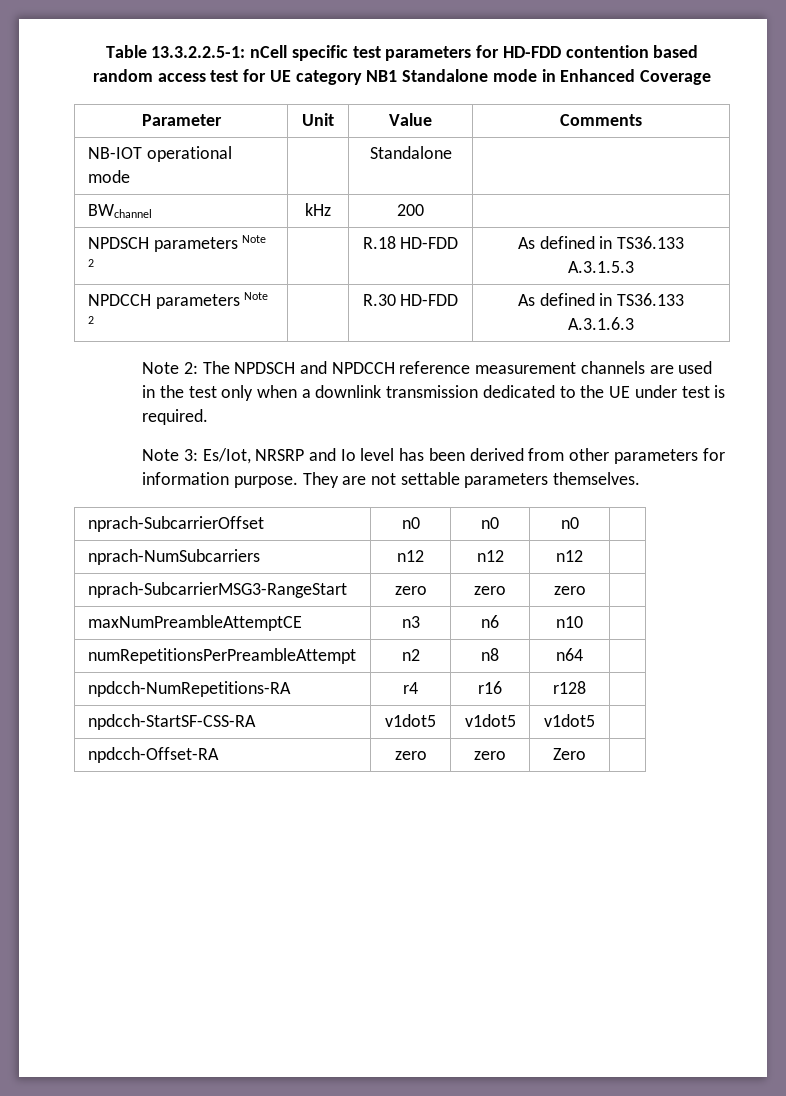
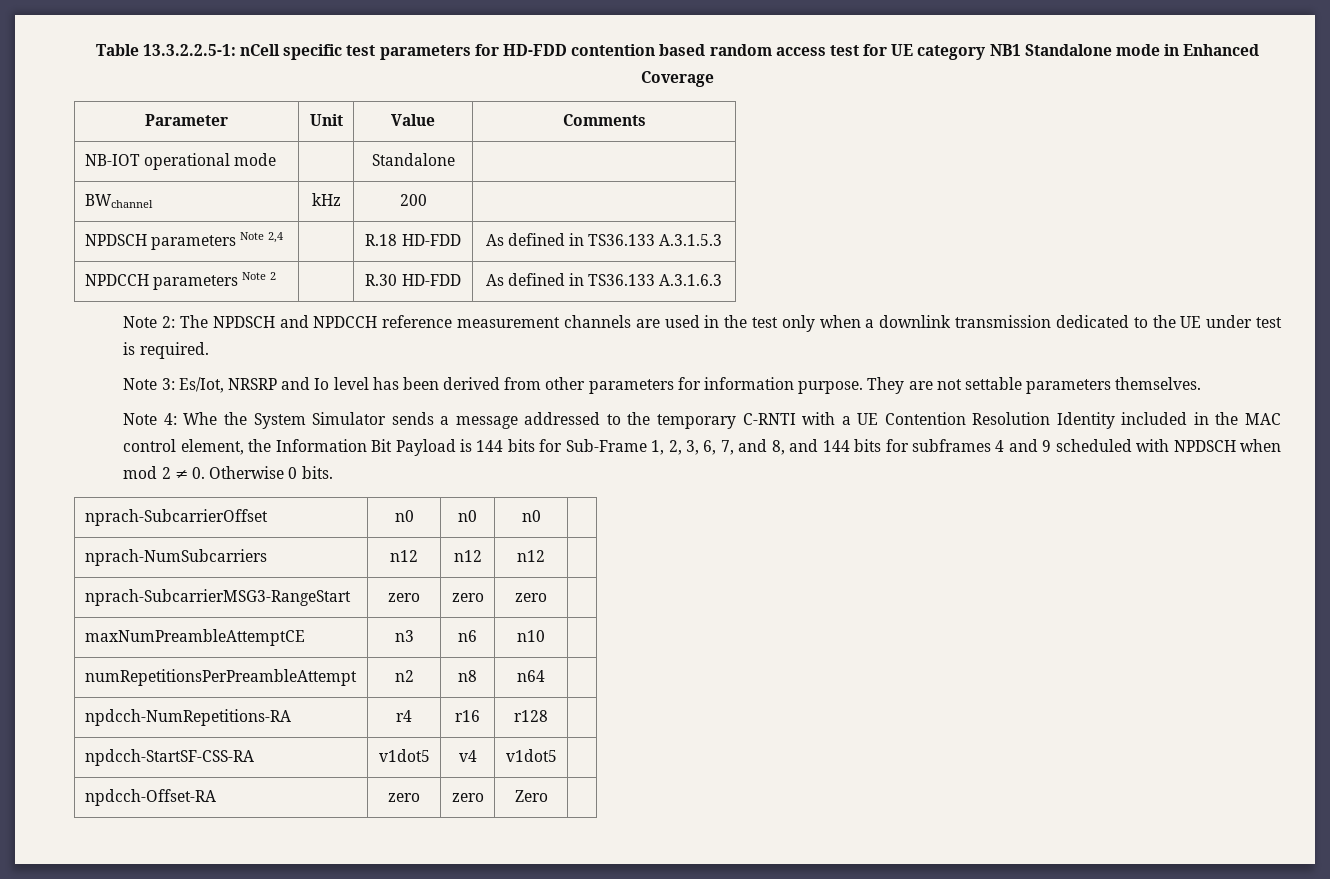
- NPDSCH parameters Note 2 | | R.18 HD-FDD | As defined in TS36.133 A.3.1.5.3
+ NPDSCH parameters Note 2,4 | | R.18 HD-FDD | As defined in TS36.133 A.3.1.5.3
+ Note 4: Whe the System Simulator sends a message addressed to the temporary C-RNTI with a UE Contention Resolution Identity included in the MAC control element, the Information Bit Payload is 144 bits for Sub-Frame 1, 2, 3, 6, 7, and 8, and 144 bits for subframes 4 and 9 scheduled with NPDSCH when mod 2 ≠ 0. Otherwise 0 bits.
- npdcch-StartSF-CSS-RA | v1dot5 | v1dot5 | v1dot5 |
+ npdcch-StartSF-CSS-RA | v1dot5 | v4 | v1dot5 |

